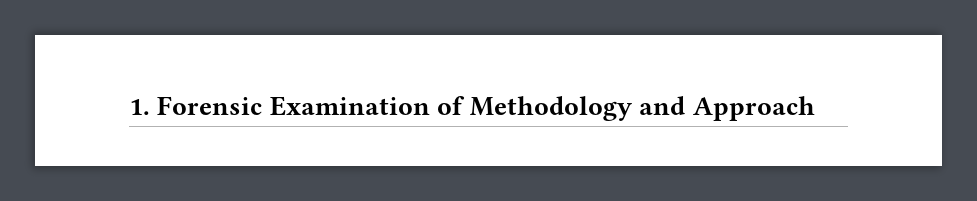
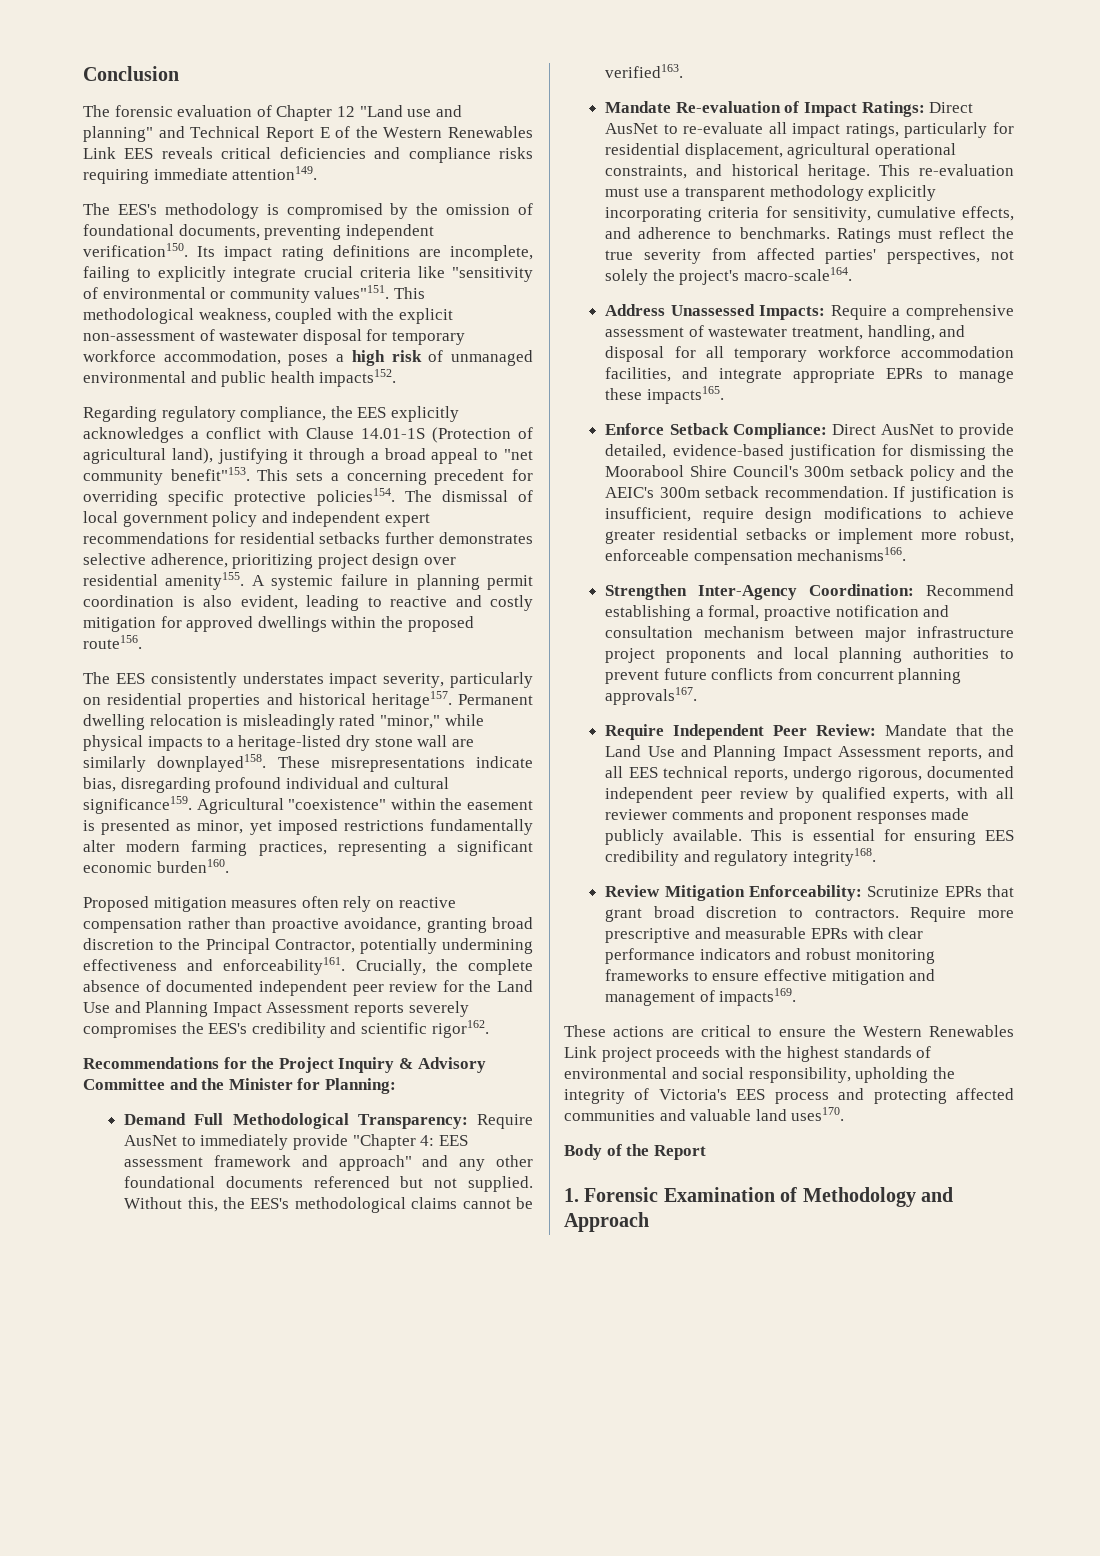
+ Conclusion
+ The forensic evaluation of Chapter 12 "Land use and planning" and Technical Report E of the Western Renewables Link EES reveals critical deficiencies and compliance risks requiring immediate attention149.
+ The EES's methodology is compromised by the omission of foundational documents, preventing independent verification150. Its impact rating definitions are incomplete, failing to explicitly integrate crucial criteria like "sensitivity of environmental or community values"151. This methodological weakness, coupled with the explicit non-assessment of wastewater disposal for temporary workforce accommodation, poses a high risk of unmanaged environmental and public health impacts152.
+ Regarding regulatory compliance, the EES explicitly acknowledges a conflict with Clause 14.01-1S (Protection of agricultural land), justifying it through a broad appeal to "net community benefit"153. This sets a concerning precedent for overriding specific protective policies154. The dismissal of local government policy and independent expert recommendations for residential setbacks further demonstrates selective adherence, prioritizing project design over residential amenity155. A systemic failure in planning permit coordination is also evident, leading to reactive and costly mitigation for approved dwellings within the proposed route156.
+ The EES consistently understates impact severity, particularly on residential properties and historical heritage157. Permanent dwelling relocation is misleadingly rated "minor," while physical impacts to a heritage-listed dry stone wall are similarly downplayed158. These misrepresentations indicate bias, disregarding profound individual and cultural significance159. Agricultural "coexistence" within the easement is presented as minor, yet imposed restrictions fundamentally alter modern farming practices, representing a significant economic burden160.
+ Proposed mitigation measures often rely on reactive compensation rather than proactive avoidance, granting broad discretion to the Principal Contractor, potentially undermining effectiveness and enforceability161. Crucially, the complete absence of documented independent peer review for the Land Use and Planning Impact Assessment reports severely compromises the EES's credibility and scientific rigor162.
+ Recommendations for the Project Inquiry & Advisory Committee and the Minister for Planning:
+ Demand Full Methodological Transparency: Require AusNet to immediately provide "Chapter 4: EES assessment framework and approach" and any other foundational documents referenced but not supplied. Without this, the EES's methodological claims cannot be verified163.
+ Mandate Re-evaluation of Impact Ratings: Direct AusNet to re-evaluate all impact ratings, particularly for residential displacement, agricultural operational constraints, and historical heritage. This re-evaluation must use a transparent methodology explicitly incorporating criteria for sensitivity, cumulative effects, and adherence to benchmarks. Ratings must reflect the true severity from affected parties' perspectives, not solely the project's macro-scale164.
+ Address Unassessed Impacts: Require a comprehensive assessment of wastewater treatment, handling, and disposal for all temporary workforce accommodation facilities, and integrate appropriate EPRs to manage these impacts165.
+ Enforce Setback Compliance: Direct AusNet to provide detailed, evidence-based justification for dismissing the Moorabool Shire Council's 300m setback policy and the AEIC's 300m setback recommendation. If justification is insufficient, require design modifications to achieve greater residential setbacks or implement more robust, enforceable compensation mechanisms166.
+ Strengthen Inter-Agency Coordination: Recommend establishing a formal, proactive notification and consultation mechanism between major infrastructure project proponents and local planning authorities to prevent future conflicts from concurrent planning approvals167.
+ Require Independent Peer Review: Mandate that the Land Use and Planning Impact Assessment reports, and all EES technical reports, undergo rigorous, documented independent peer review by qualified experts, with all reviewer comments and proponent responses made publicly available. This is essential for ensuring EES credibility and regulatory integrity168.
+ Review Mitigation Enforceability: Scrutinize EPRs that grant broad discretion to contractors. Require more prescriptive and measurable EPRs with clear performance indicators and robust monitoring frameworks to ensure effective mitigation and management of impacts169.
+ These actions are critical to ensure the Western Renewables Link project proceeds with the highest standards of environmental and social responsibility, upholding the integrity of Victoria's EES process and protecting affected communities and valuable land uses170.
+ Body of the Report

